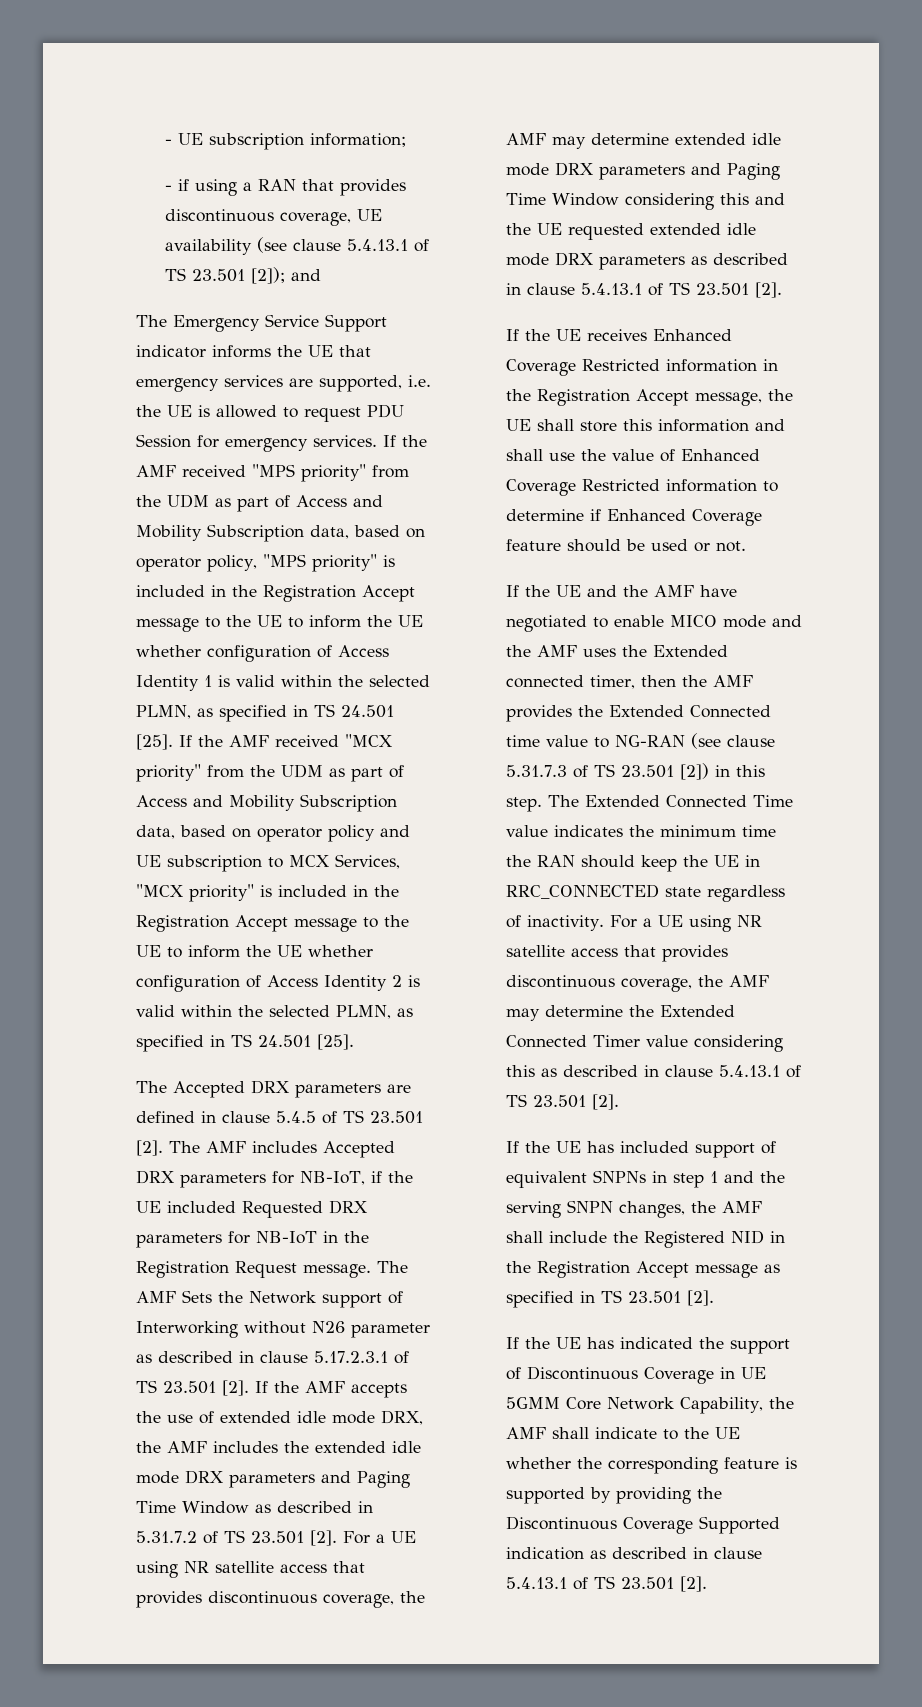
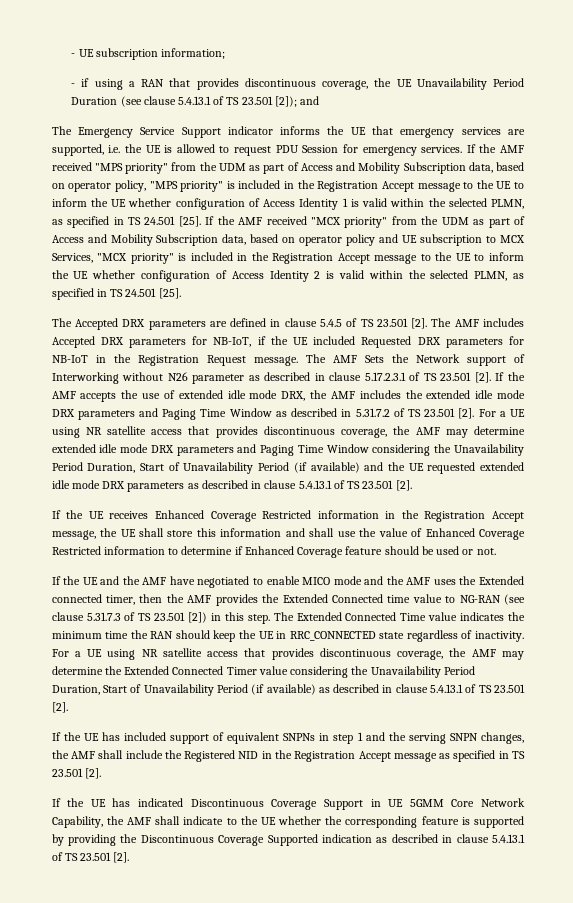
- - if using a RAN that provides discontinuous coverage, UE availability (see clause 5.4.13.1 of TS 23.501 [2]); and
+ - if using a RAN that provides discontinuous coverage, the UE Unavailability Period Duration (see clause 5.4.13.1 of TS 23.501 [2]); and
- For a UE using NR satellite access that provides discontinuous coverage, the AMF may determine extended idle mode DRX parameters and Paging Time Window considering this and the UE requested extended idle mode DRX parameters as described in clause 5.4.13.1 of TS 23.501 [2].
+ For a UE using NR satellite access that provides discontinuous coverage, the AMF may determine extended idle mode DRX parameters and Paging Time Window considering the Unavailability Period Duration, Start of Unavailability Period (if available) and the UE requested extended idle mode DRX parameters as described in clause 5.4.13.1 of TS 23.501 [2].
- For a UE using NR satellite access that provides discontinuous coverage, the AMF may determine the Extended Connected Timer value considering this as described in clause 5.4.13.1 of TS 23.501 [2].
+ For a UE using NR satellite access that provides discontinuous coverage, the AMF may determine the Extended Connected Timer value considering the Unavailability Period Duration, Start of Unavailability Period (if available) as described in clause 5.4.13.1 of TS 23.501 [2].
- If the UE has indicated the support of Discontinuous Coverage in UE 5GMM Core Network Capability, the AMF shall indicate to the UE whether the corresponding feature is supported by providing the Discontinuous Coverage Supported indication as described in clause 5.4.13.1 of TS 23.501 [2].
+ If the UE has indicated Discontinuous Coverage Support in UE 5GMM Core Network Capability, the AMF shall indicate to the UE whether the corresponding feature is supported by providing the Discontinuous Coverage Supported indication as described in clause 5.4.13.1 of TS 23.501 [2].

